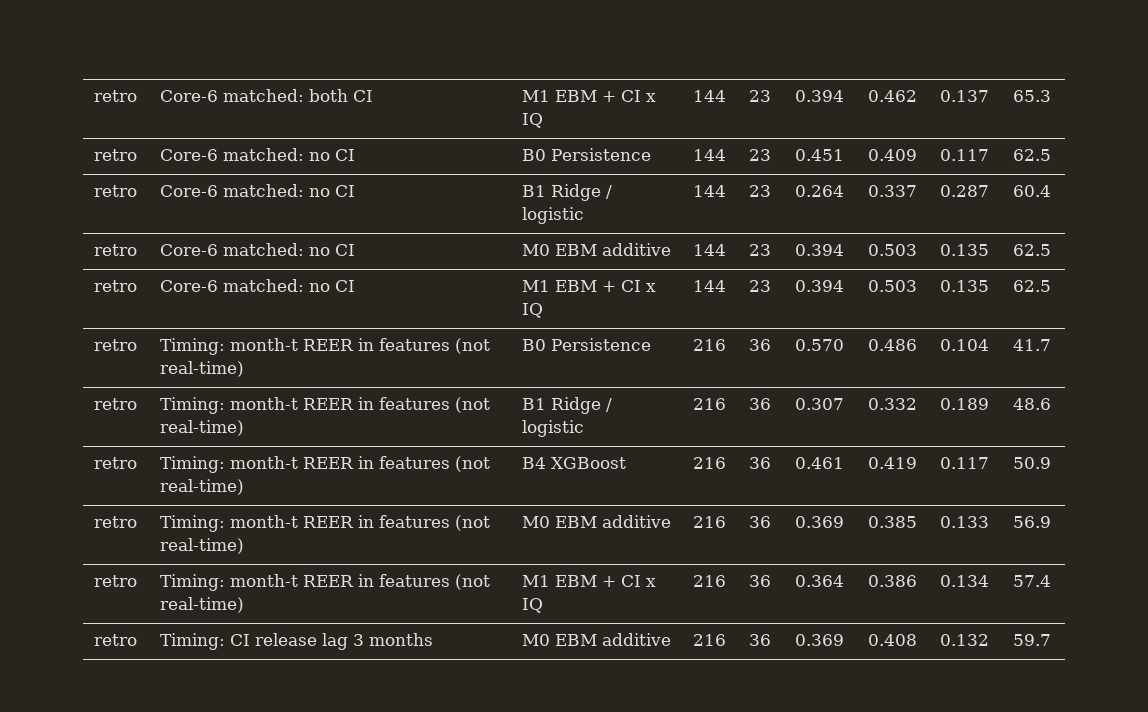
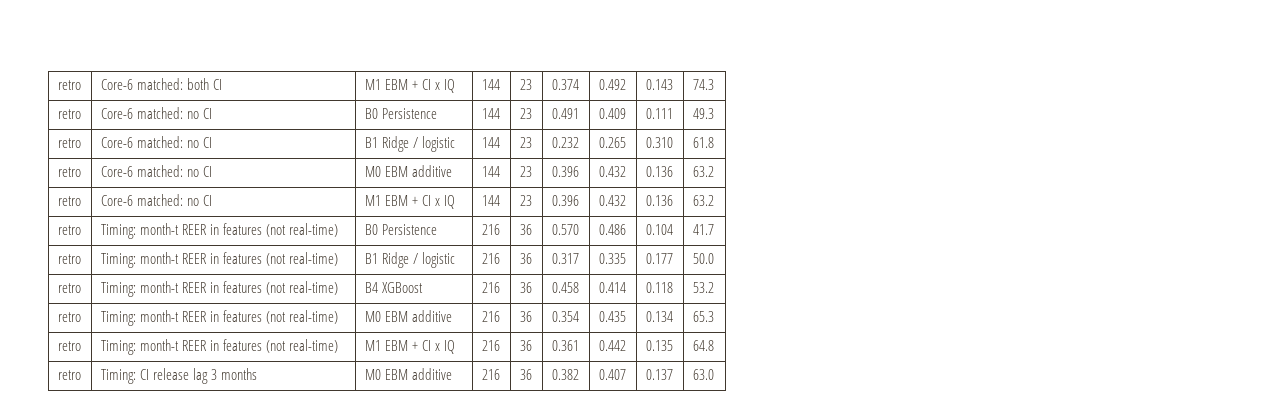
- retro | Core-6 matched: both CI | M1 EBM + CI x IQ | 144 | 23 | 0.394 | 0.462 | 0.137 | 65.3
+ retro | Core-6 matched: both CI | M1 EBM + CI x IQ | 144 | 23 | 0.374 | 0.492 | 0.143 | 74.3
- retro | Core-6 matched: no CI | B0 Persistence | 144 | 23 | 0.451 | 0.409 | 0.117 | 62.5
+ retro | Core-6 matched: no CI | B0 Persistence | 144 | 23 | 0.491 | 0.409 | 0.111 | 49.3
- retro | Core-6 matched: no CI | B1 Ridge / logistic | 144 | 23 | 0.264 | 0.337 | 0.287 | 60.4
+ retro | Core-6 matched: no CI | B1 Ridge / logistic | 144 | 23 | 0.232 | 0.265 | 0.310 | 61.8
- retro | Core-6 matched: no CI | M0 EBM additive | 144 | 23 | 0.394 | 0.503 | 0.135 | 62.5
+ retro | Core-6 matched: no CI | M0 EBM additive | 144 | 23 | 0.396 | 0.432 | 0.136 | 63.2
- retro | Core-6 matched: no CI | M1 EBM + CI x IQ | 144 | 23 | 0.394 | 0.503 | 0.135 | 62.5
+ retro | Core-6 matched: no CI | M1 EBM + CI x IQ | 144 | 23 | 0.396 | 0.432 | 0.136 | 63.2
- retro | Timing: month-t REER in features (not real-time) | B1 Ridge / logistic | 216 | 36 | 0.307 | 0.332 | 0.189 | 48.6
+ retro | Timing: month-t REER in features (not real-time) | B1 Ridge / logistic | 216 | 36 | 0.317 | 0.335 | 0.177 | 50.0
- retro | Timing: month-t REER in features (not real-time) | B4 XGBoost | 216 | 36 | 0.461 | 0.419 | 0.117 | 50.9
+ retro | Timing: month-t REER in features (not real-time) | B4 XGBoost | 216 | 36 | 0.458 | 0.414 | 0.118 | 53.2
- retro | Timing: month-t REER in features (not real-time) | M0 EBM additive | 216 | 36 | 0.369 | 0.385 | 0.133 | 56.9
+ retro | Timing: month-t REER in features (not real-time) | M0 EBM additive | 216 | 36 | 0.354 | 0.435 | 0.134 | 65.3
- retro | Timing: month-t REER in features (not real-time) | M1 EBM + CI x IQ | 216 | 36 | 0.364 | 0.386 | 0.134 | 57.4
+ retro | Timing: month-t REER in features (not real-time) | M1 EBM + CI x IQ | 216 | 36 | 0.361 | 0.442 | 0.135 | 64.8
- retro | Timing: CI release lag 3 months | M0 EBM additive | 216 | 36 | 0.369 | 0.408 | 0.132 | 59.7
+ retro | Timing: CI release lag 3 months | M0 EBM additive | 216 | 36 | 0.382 | 0.407 | 0.137 | 63.0

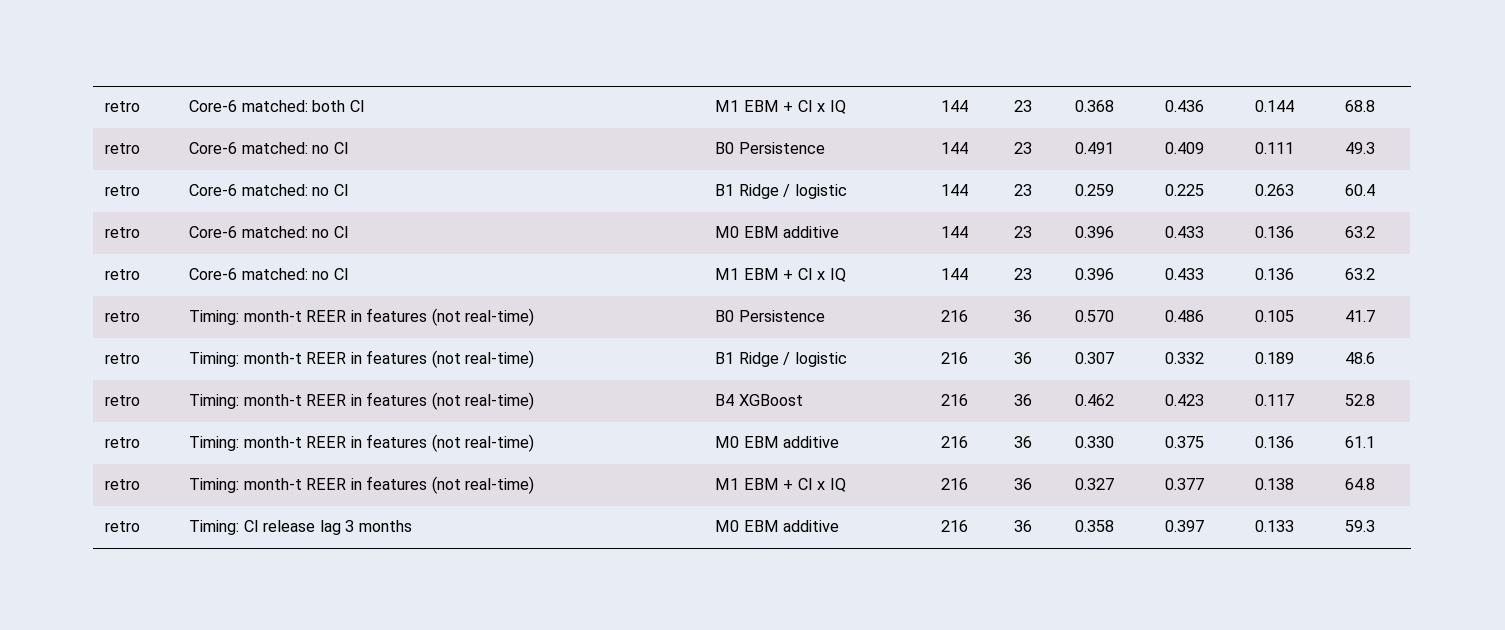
- retro | Core-6 matched: both CI | M1 EBM + CI x IQ | 144 | 23 | 0.374 | 0.492 | 0.143 | 74.3
+ retro | Core-6 matched: both CI | M1 EBM + CI x IQ | 144 | 23 | 0.368 | 0.436 | 0.144 | 68.8
- retro | Core-6 matched: no CI | B1 Ridge / logistic | 144 | 23 | 0.232 | 0.265 | 0.310 | 61.8
+ retro | Core-6 matched: no CI | B1 Ridge / logistic | 144 | 23 | 0.259 | 0.225 | 0.263 | 60.4
- retro | Core-6 matched: no CI | M0 EBM additive | 144 | 23 | 0.396 | 0.432 | 0.136 | 63.2
+ retro | Core-6 matched: no CI | M0 EBM additive | 144 | 23 | 0.396 | 0.433 | 0.136 | 63.2
- retro | Core-6 matched: no CI | M1 EBM + CI x IQ | 144 | 23 | 0.396 | 0.432 | 0.136 | 63.2
+ retro | Core-6 matched: no CI | M1 EBM + CI x IQ | 144 | 23 | 0.396 | 0.433 | 0.136 | 63.2
- retro | Timing: month-t REER in features (not real-time) | B0 Persistence | 216 | 36 | 0.570 | 0.486 | 0.104 | 41.7
+ retro | Timing: month-t REER in features (not real-time) | B0 Persistence | 216 | 36 | 0.570 | 0.486 | 0.105 | 41.7
- retro | Timing: month-t REER in features (not real-time) | B1 Ridge / logistic | 216 | 36 | 0.317 | 0.335 | 0.177 | 50.0
+ retro | Timing: month-t REER in features (not real-time) | B1 Ridge / logistic | 216 | 36 | 0.307 | 0.332 | 0.189 | 48.6
- retro | Timing: month-t REER in features (not real-time) | B4 XGBoost | 216 | 36 | 0.458 | 0.414 | 0.118 | 53.2
+ retro | Timing: month-t REER in features (not real-time) | B4 XGBoost | 216 | 36 | 0.462 | 0.423 | 0.117 | 52.8
- retro | Timing: month-t REER in features (not real-time) | M0 EBM additive | 216 | 36 | 0.354 | 0.435 | 0.134 | 65.3
+ retro | Timing: month-t REER in features (not real-time) | M0 EBM additive | 216 | 36 | 0.330 | 0.375 | 0.136 | 61.1
- retro | Timing: month-t REER in features (not real-time) | M1 EBM + CI x IQ | 216 | 36 | 0.361 | 0.442 | 0.135 | 64.8
+ retro | Timing: month-t REER in features (not real-time) | M1 EBM + CI x IQ | 216 | 36 | 0.327 | 0.377 | 0.138 | 64.8
- retro | Timing: CI release lag 3 months | M0 EBM additive | 216 | 36 | 0.382 | 0.407 | 0.137 | 63.0
+ retro | Timing: CI release lag 3 months | M0 EBM additive | 216 | 36 | 0.358 | 0.397 | 0.133 | 59.3

